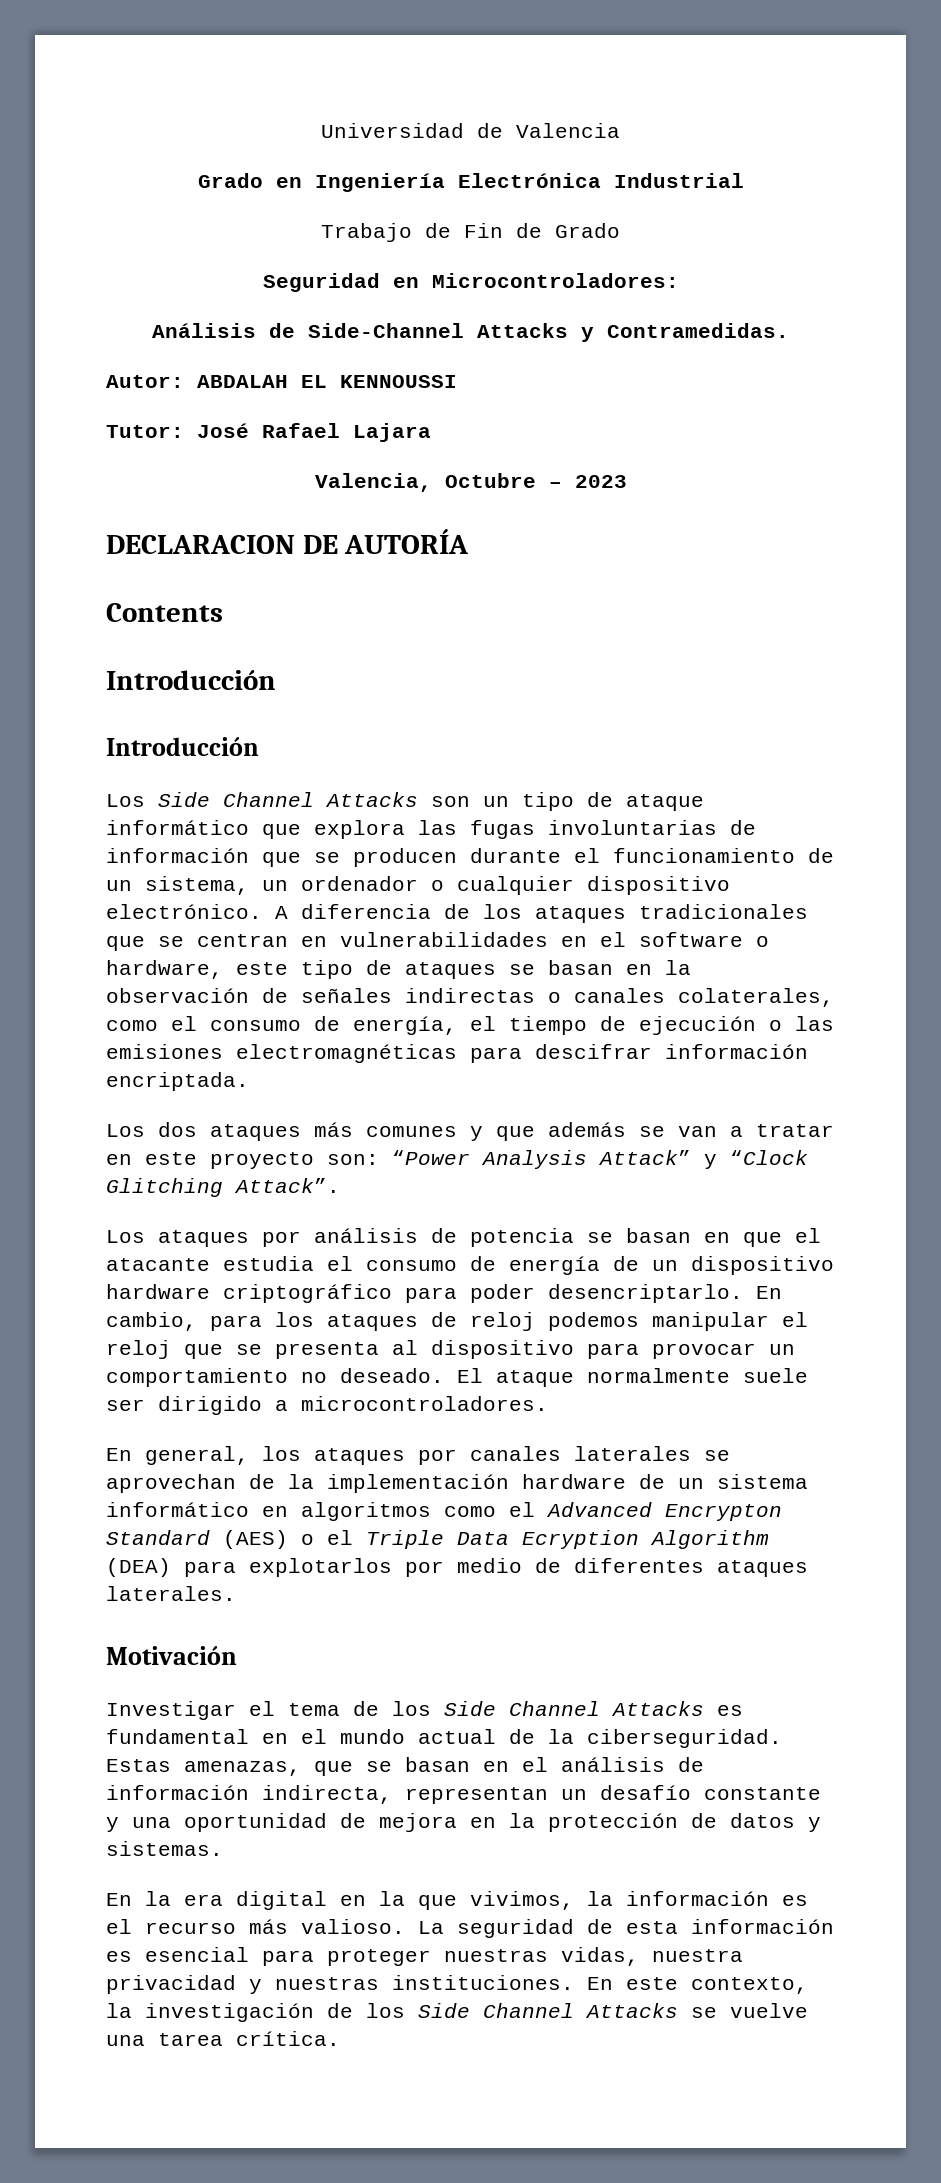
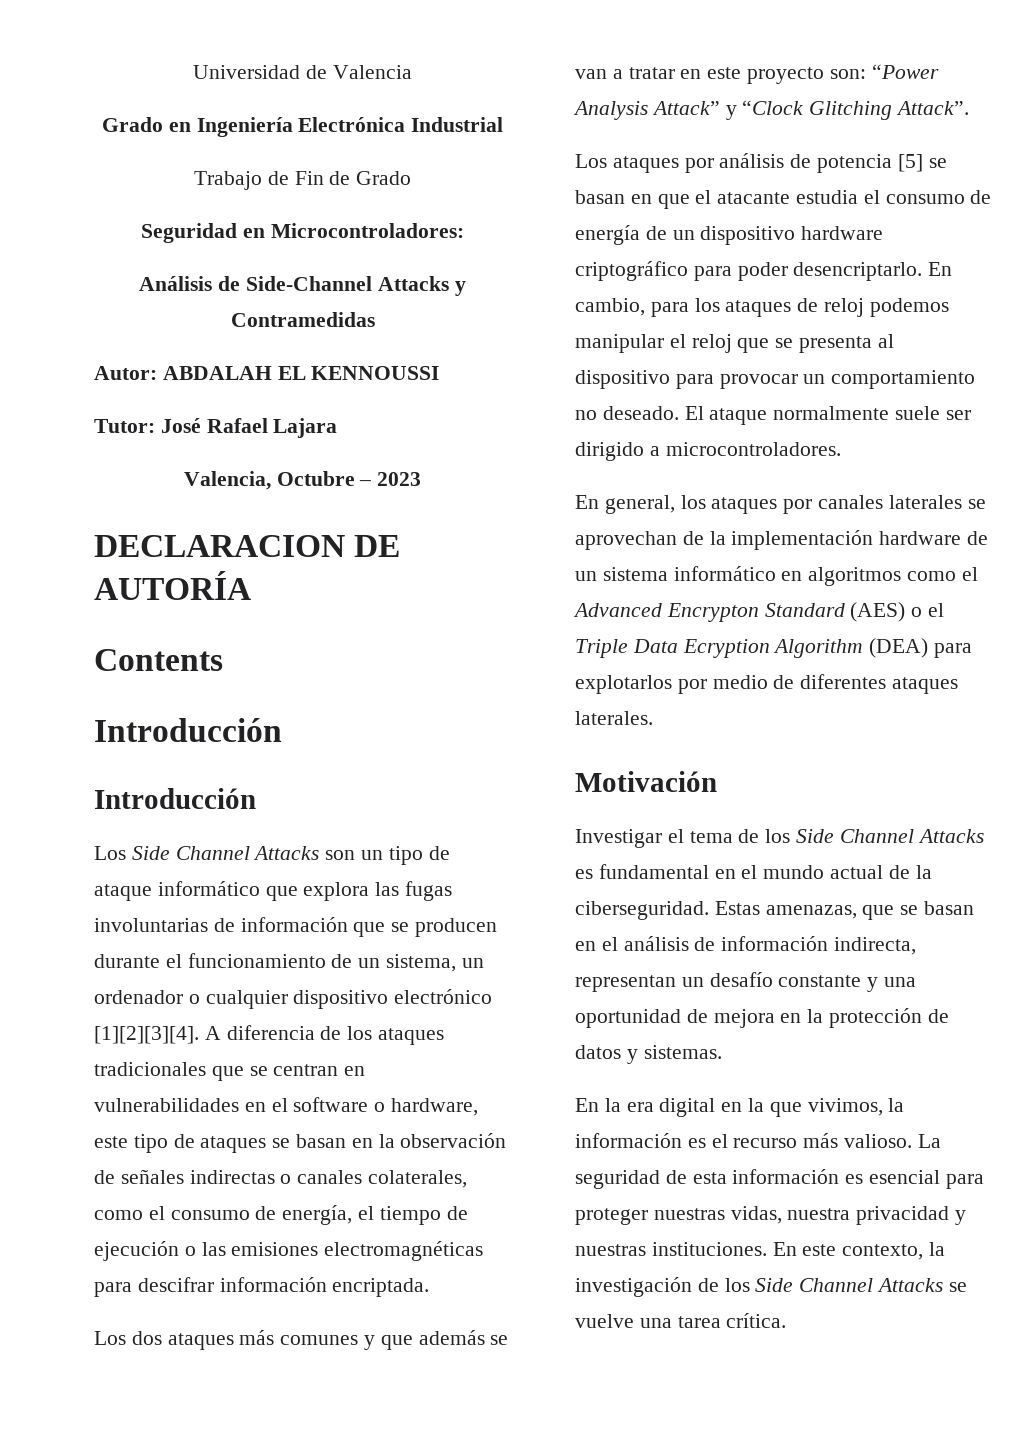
- Análisis de Side-Channel Attacks y Contramedidas.
+ Análisis de Side-Channel Attacks y Contramedidas
- Los Side Channel Attacks son un tipo de ataque informático que explora las fugas involuntarias de información que se producen durante el funcionamiento de un sistema, un ordenador o cualquier dispositivo electrónico.
+ Los Side Channel Attacks son un tipo de ataque informático que explora las fugas involuntarias de información que se producen durante el funcionamiento de un sistema, un ordenador o cualquier dispositivo electrónico [1][2][3][4].
- Los ataques por análisis de potencia se basan en que el atacante estudia el consumo de energía de un dispositivo hardware criptográfico para poder desencriptarlo.
+ Los ataques por análisis de potencia [5] se basan en que el atacante estudia el consumo de energía de un dispositivo hardware criptográfico para poder desencriptarlo.

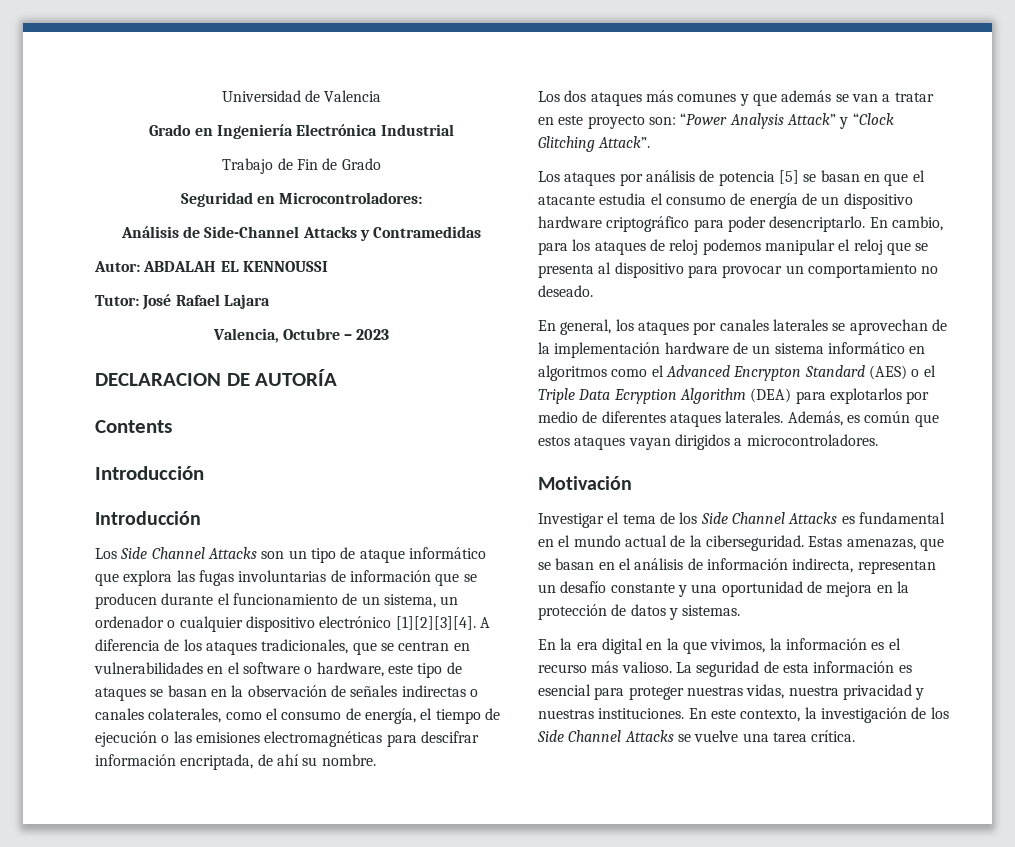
- A diferencia de los ataques tradicionales que se centran en vulnerabilidades en el software o hardware, este tipo de ataques se basan en la observación de señales indirectas o canales colaterales, como el consumo de energía, el tiempo de ejecución o las emisiones electromagnéticas para descifrar información encriptada.
+ A diferencia de los ataques tradicionales, que se centran en vulnerabilidades en el software o hardware, este tipo de ataques se basan en la observación de señales indirectas o canales colaterales, como el consumo de energía, el tiempo de ejecución o las emisiones electromagnéticas para descifrar información encriptada, de ahí su nombre.
- El ataque normalmente suele ser dirigido a microcontroladores.
+ Además, es común que estos ataques vayan dirigidos a microcontroladores.

